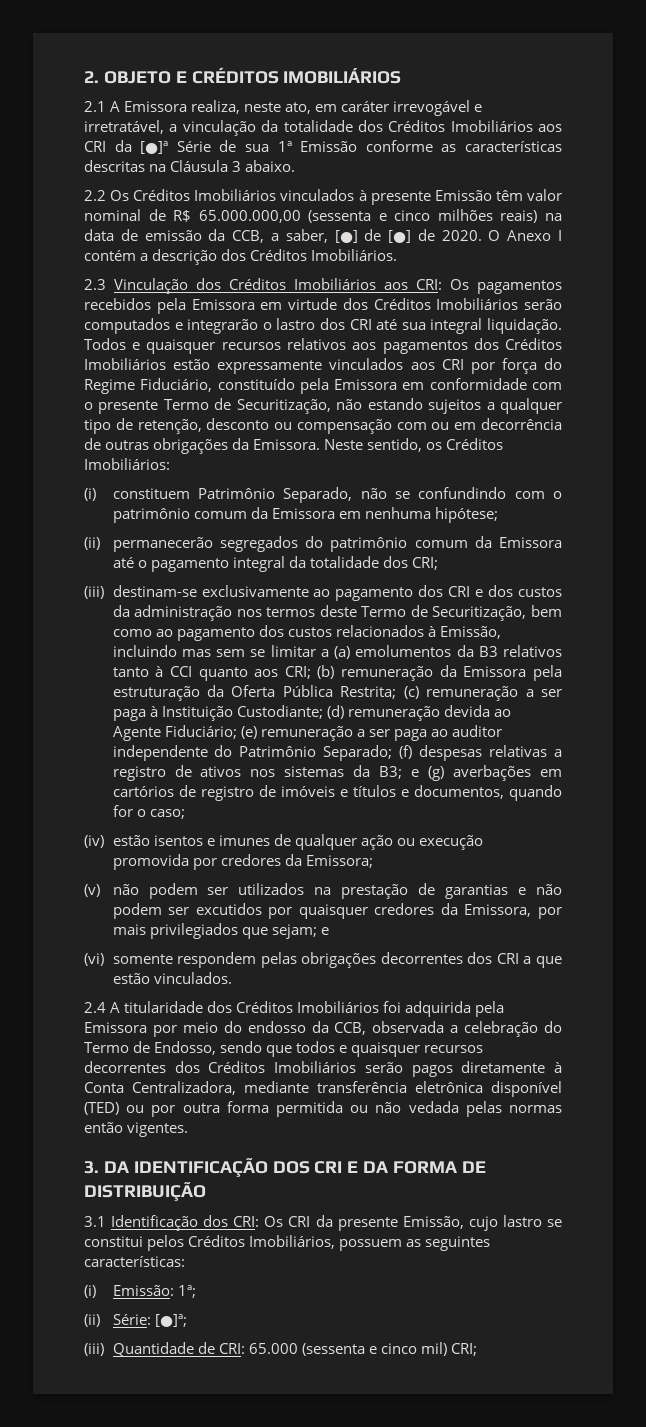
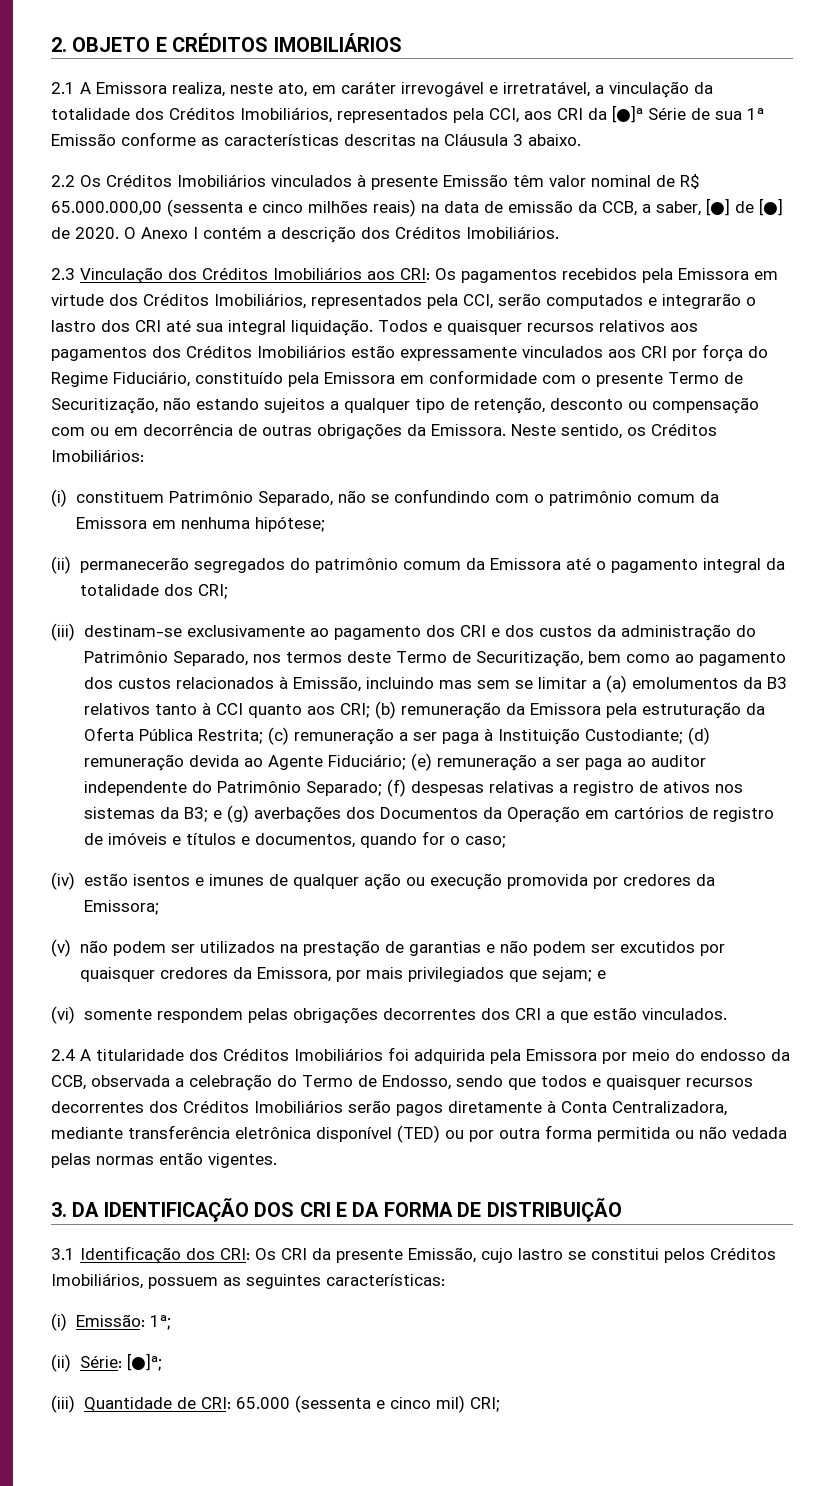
- 2.1 A Emissora realiza, neste ato, em caráter irrevogável e irretratável, a vinculação da totalidade dos Créditos Imobiliários aos CRI da [●]ª Série de sua 1ª Emissão conforme as características descritas na Cláusula 3 abaixo.
+ 2.1 A Emissora realiza, neste ato, em caráter irrevogável e irretratável, a vinculação da totalidade dos Créditos Imobiliários, representados pela CCI, aos CRI da [●]ª Série de sua 1ª Emissão conforme as características descritas na Cláusula 3 abaixo.
- 2.3 Vinculação dos Créditos Imobiliários aos CRI: Os pagamentos recebidos pela Emissora em virtude dos Créditos Imobiliários serão computados e integrarão o lastro dos CRI até sua integral liquidação.
+ 2.3 Vinculação dos Créditos Imobiliários aos CRI: Os pagamentos recebidos pela Emissora em virtude dos Créditos Imobiliários, representados pela CCI, serão computados e integrarão o lastro dos CRI até sua integral liquidação.
- (iii) destinam-se exclusivamente ao pagamento dos CRI e dos custos da administração nos termos deste Termo de Securitização, bem como ao pagamento dos custos relacionados à Emissão, incluindo mas sem se limitar a (a) emolumentos da B3 relativos tanto à CCI quanto aos CRI;
+ (iii) destinam-se exclusivamente ao pagamento dos CRI e dos custos da administração do Patrimônio Separado, nos termos deste Termo de Securitização, bem como ao pagamento dos custos relacionados à Emissão, incluindo mas sem se limitar a (a) emolumentos da B3 relativos tanto à CCI quanto aos CRI;
- e (g) averbações em cartórios de registro de imóveis e títulos e documentos, quando for o caso;
+ e (g) averbações dos Documentos da Operação em cartórios de registro de imóveis e títulos e documentos, quando for o caso;

